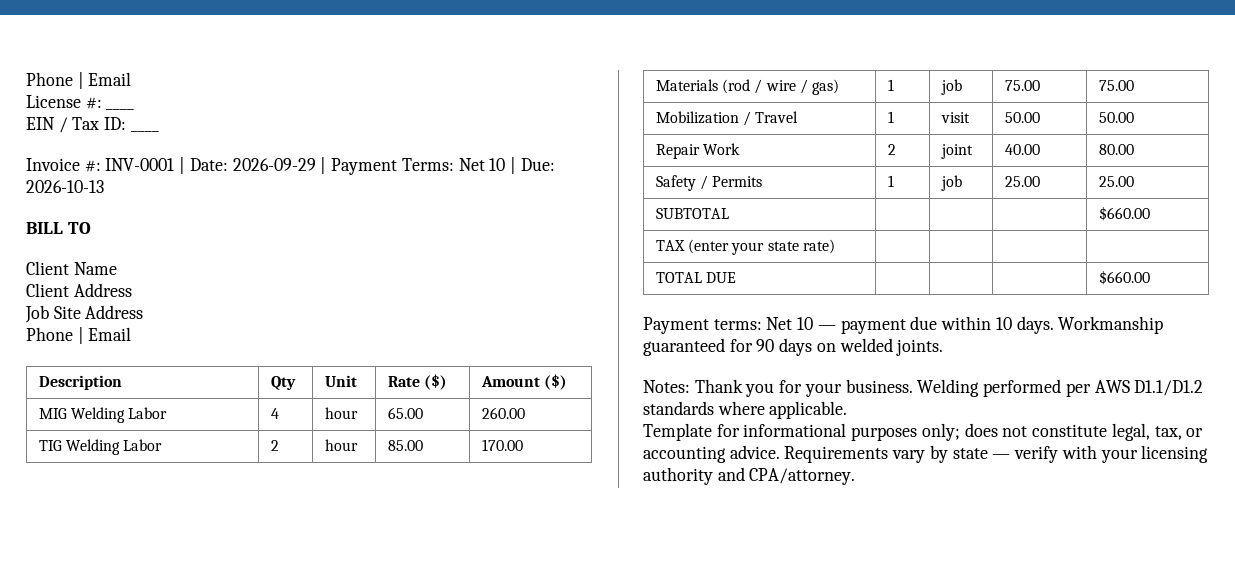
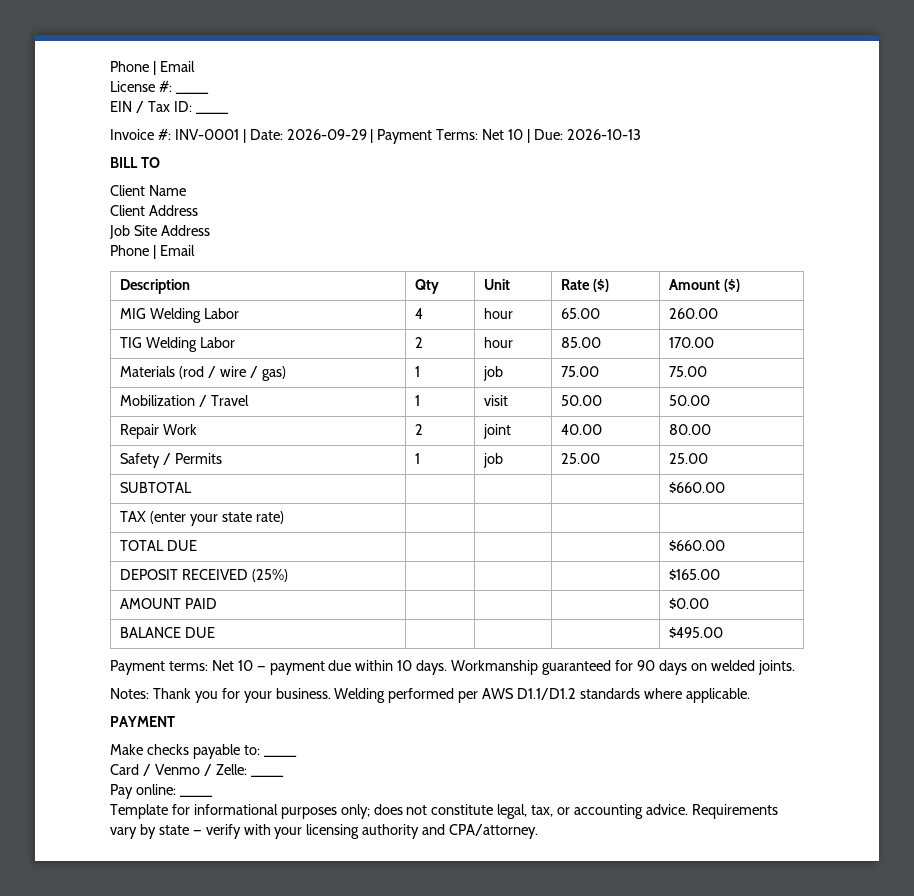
+ DEPOSIT RECEIVED (25%) | | | | $165.00
+ AMOUNT PAID | | | | $0.00
+ BALANCE DUE | | | | $495.00
+ PAYMENT
+ Make checks payable to: ____
+ Card / Venmo / Zelle: ____
+ Pay online: ____

